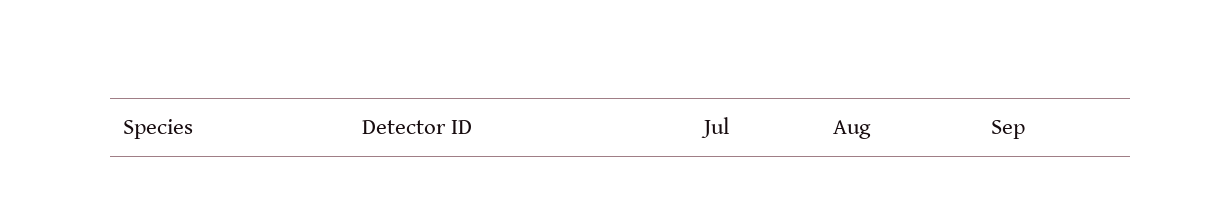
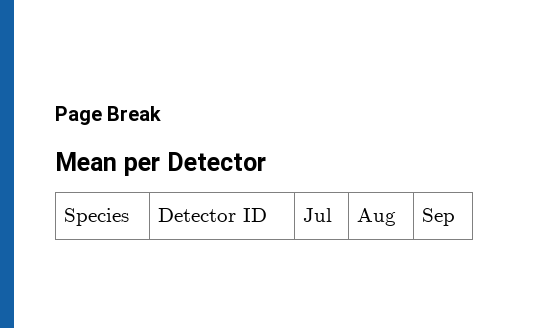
+ Page Break
+ Mean per Detector

